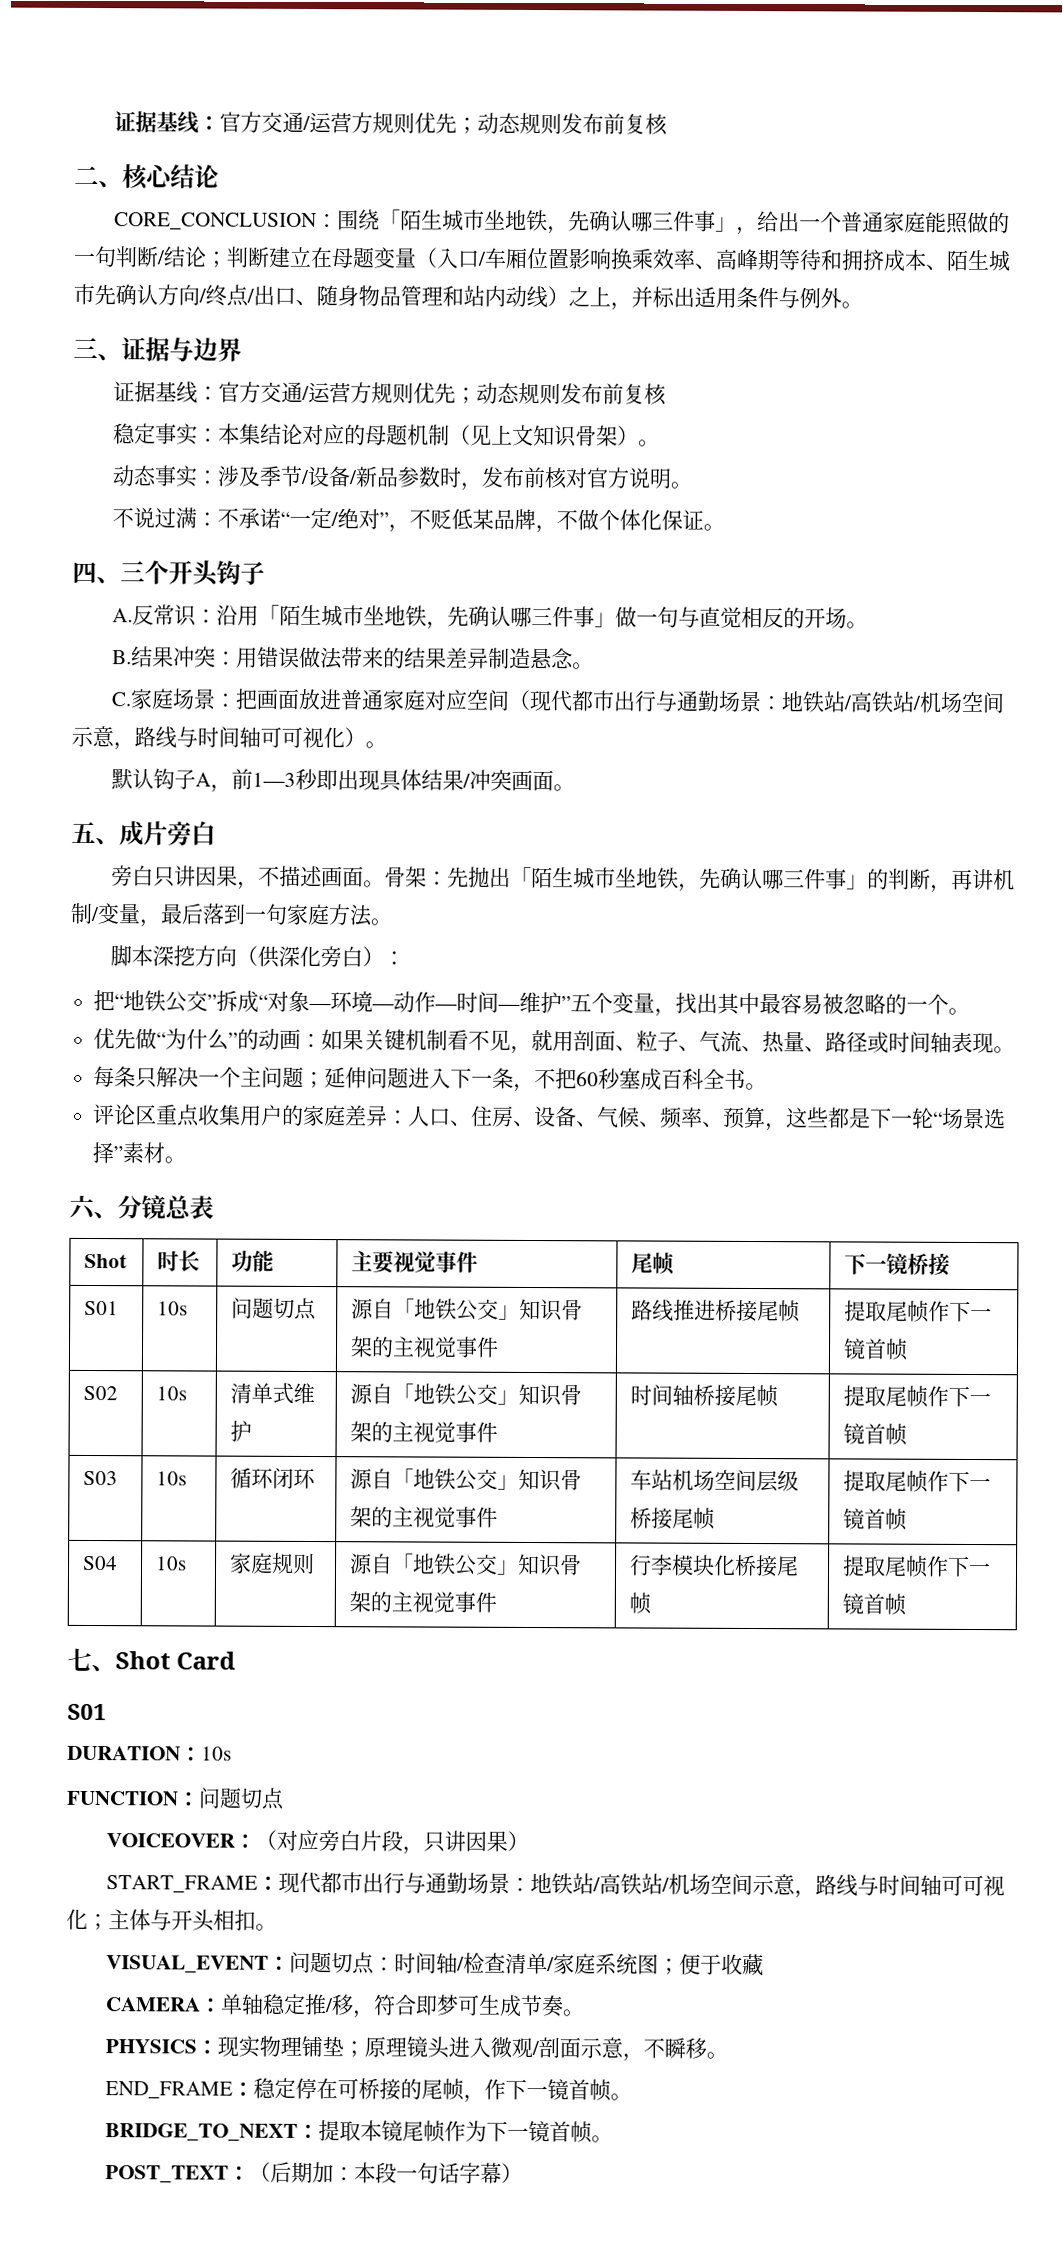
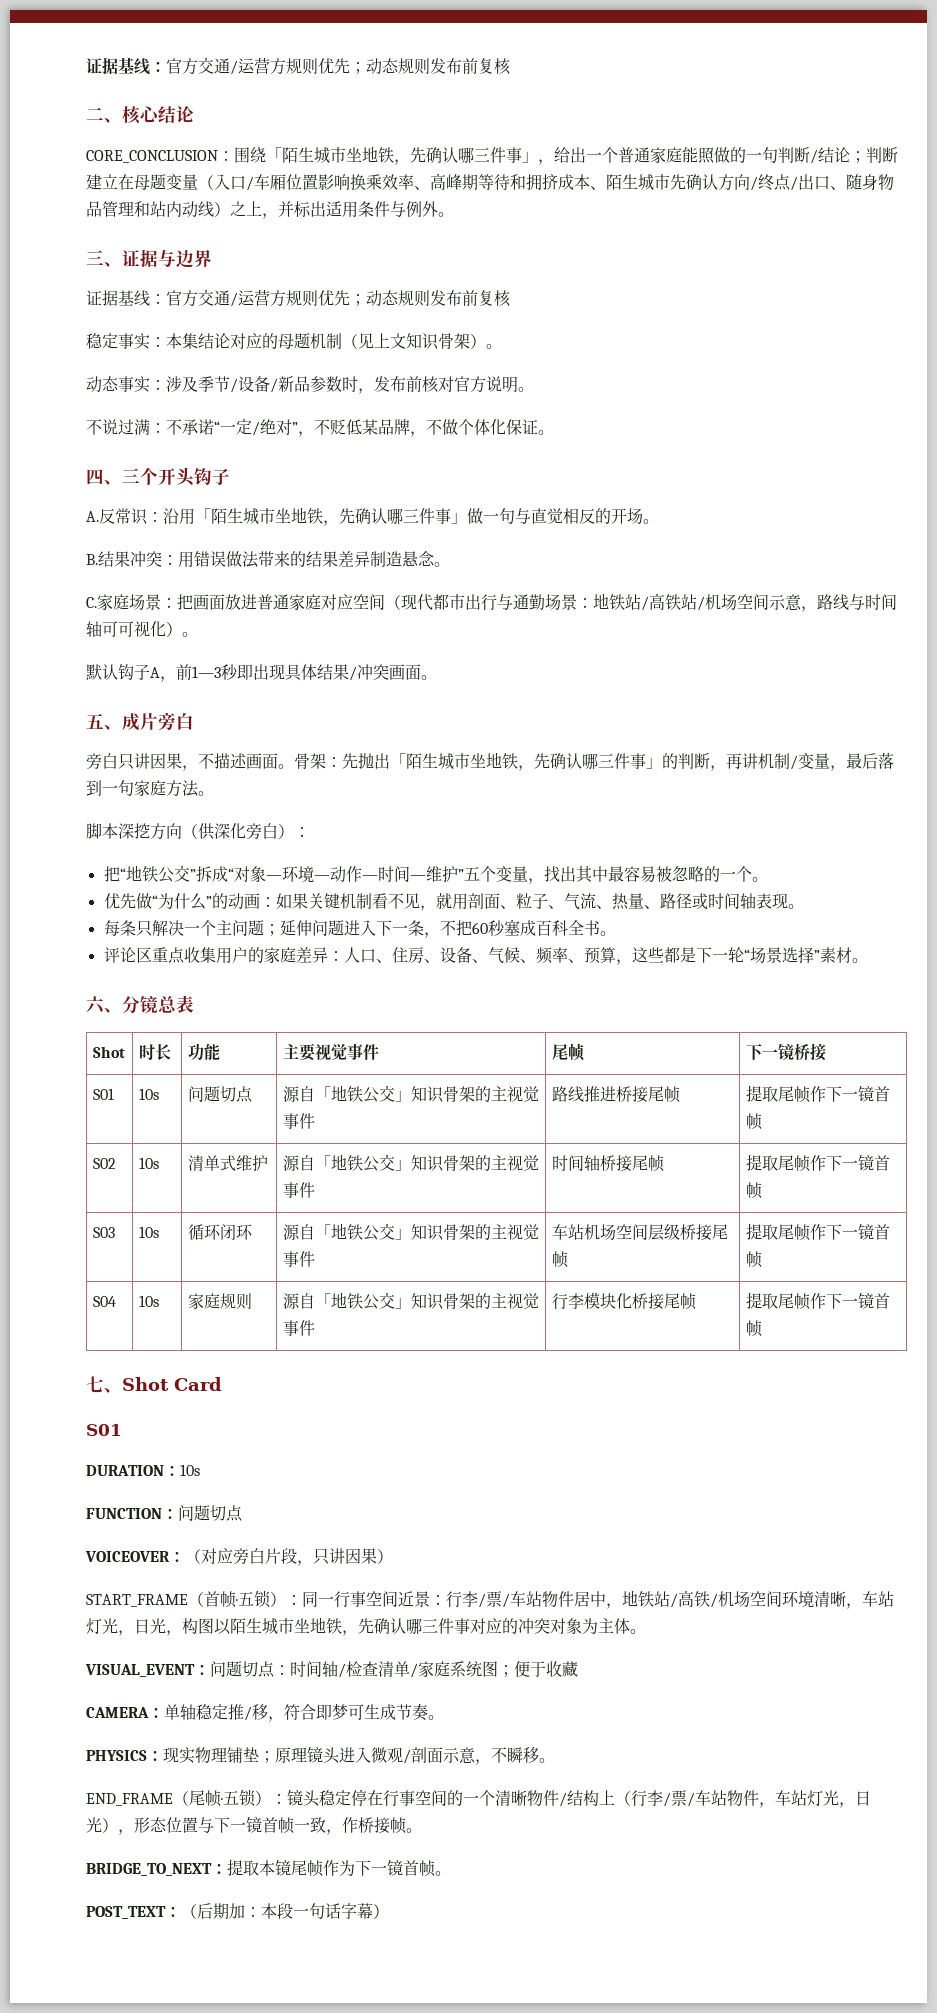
- START_FRAME：现代都市出行与通勤场景：地铁站/高铁站/机场空间示意，路线与时间轴可可视化；主体与开头相扣。
+ START_FRAME（首帧·五锁）：同一行事空间近景：行李/票/车站物件居中，地铁站/高铁/机场空间环境清晰，车站灯光，日光，构图以陌生城市坐地铁，先确认哪三件事对应的冲突对象为主体。
- END_FRAME：稳定停在可桥接的尾帧，作下一镜首帧。
+ END_FRAME（尾帧·五锁）：镜头稳定停在行事空间的一个清晰物件/结构上（行李/票/车站物件，车站灯光，日光），形态位置与下一镜首帧一致，作桥接帧。

